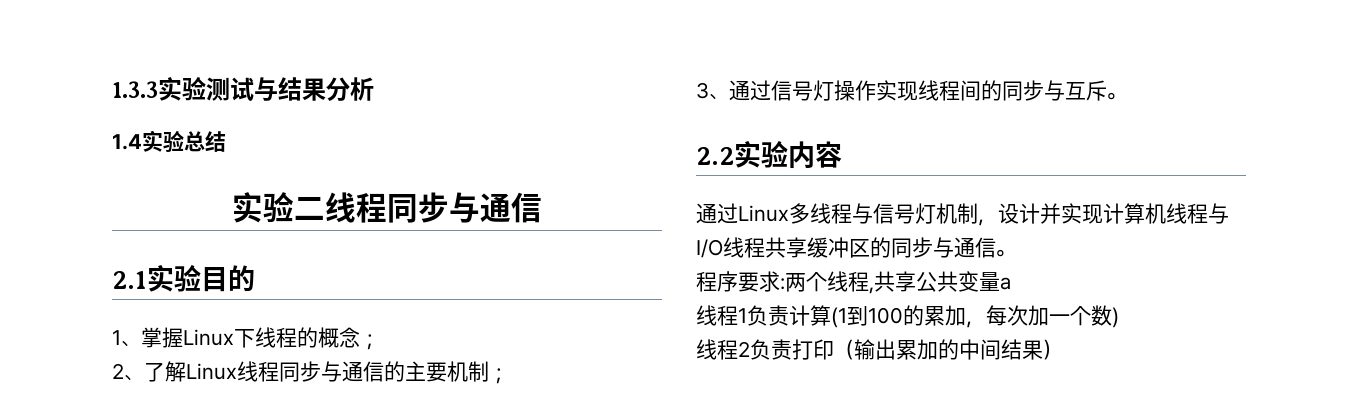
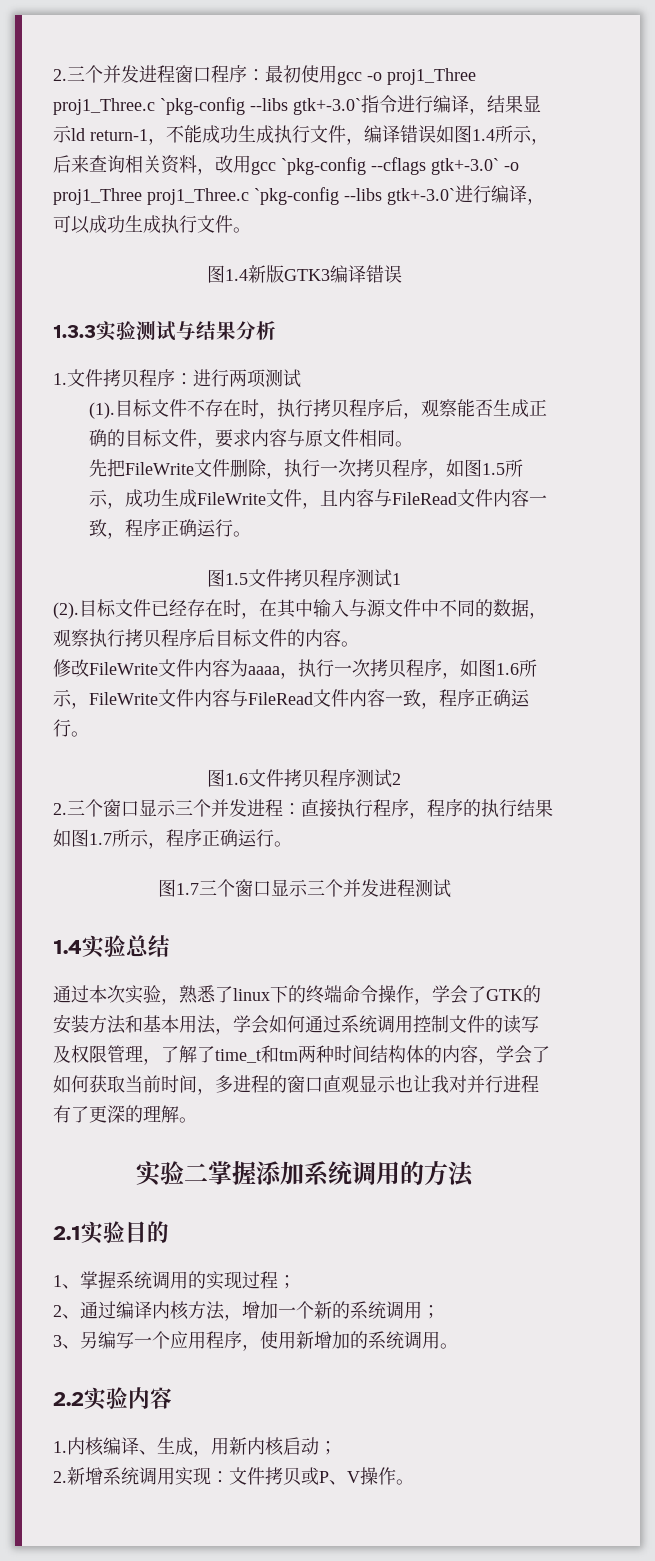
+ 2.三个并发进程窗口程序：最初使用gcc -o proj1_Three proj1_Three.c `pkg-config --libs gtk+-3.0`指令进行编译，结果显示ld return-1，不能成功生成执行文件，编译错误如图1.4所示，后来查询相关资料，改用gcc `pkg-config --cflags gtk+-3.0` -o proj1_Three proj1_Three.c `pkg-config --libs gtk+-3.0`进行编译，可以成功生成执行文件。
+ 图1.4新版GTK3编译错误
+ 1.文件拷贝程序：进行两项测试
+ (1).目标文件不存在时，执行拷贝程序后，观察能否生成正确的目标文件，要求内容与原文件相同。
+ 先把FileWrite文件删除，执行一次拷贝程序，如图1.5所示，成功生成FileWrite文件，且内容与FileRead文件内容一致，程序正确运行。
+ 图1.5文件拷贝程序测试1
+ (2).目标文件已经存在时，在其中输入与源文件中不同的数据，观察执行拷贝程序后目标文件的内容。
+ 修改FileWrite文件内容为aaaa，执行一次拷贝程序，如图1.6所示，FileWrite文件内容与FileRead文件内容一致，程序正确运行。
+ 图1.6文件拷贝程序测试2
+ 2.三个窗口显示三个并发进程：直接执行程序，程序的执行结果如图1.7所示，程序正确运行。
+ 图1.7三个窗口显示三个并发进程测试
  1.4实验总结
- 实验二线程同步与通信
+ 通过本次实验，熟悉了linux下的终端命令操作，学会了GTK的安装方法和基本用法，学会如何通过系统调用控制文件的读写及权限管理，了解了time_t和tm两种时间结构体的内容，学会了如何获取当前时间，多进程的窗口直观显示也让我对并行进程有了更深的理解。
+ 实验二掌握添加系统调用的方法
- 1、掌握Linux下线程的概念；
- 2、了解Linux线程同步与通信的主要机制；
- 3、通过信号灯操作实现线程间的同步与互斥。
+ 1、掌握系统调用的实现过程；
+ 2、通过编译内核方法，增加一个新的系统调用；
+ 3、另编写一个应用程序，使用新增加的系统调用。
  2.2实验内容
- 通过Linux多线程与信号灯机制，设计并实现计算机线程与I/O线程共享缓冲区的同步与通信。
- 程序要求:两个线程,共享公共变量a
- 线程1负责计算(1到100的累加，每次加一个数)
- 线程2负责打印（输出累加的中间结果）
+ 1.内核编译、生成，用新内核启动；
+ 2.新增系统调用实现：文件拷贝或P、V操作。

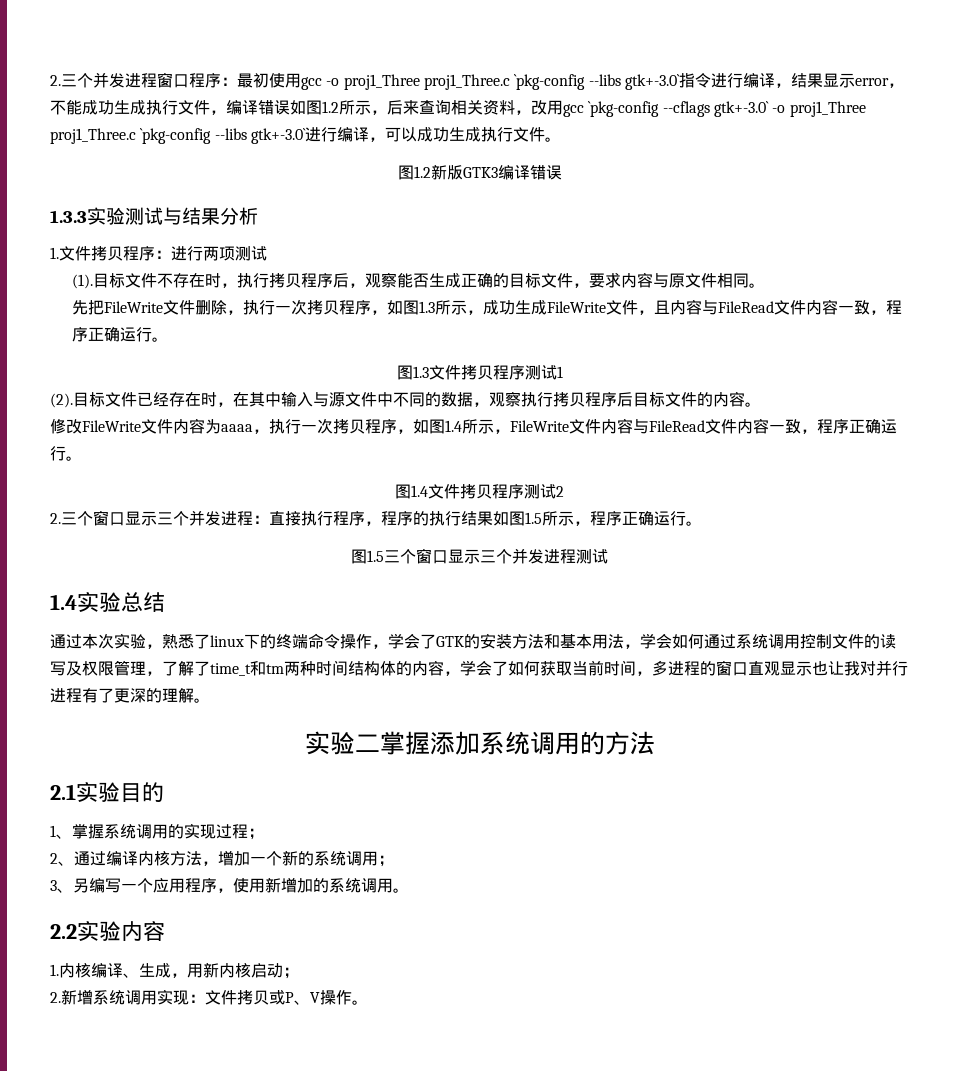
- 2.三个并发进程窗口程序：最初使用gcc -o proj1_Three proj1_Three.c `pkg-config --libs gtk+-3.0`指令进行编译，结果显示ld return-1，不能成功生成执行文件，编译错误如图1.4所示，后来查询相关资料，改用gcc `pkg-config --cflags gtk+-3.0` -o proj1_Three proj1_Three.c `pkg-config --libs gtk+-3.0`进行编译，可以成功生成执行文件。
+ 2.三个并发进程窗口程序：最初使用gcc -o proj1_Three proj1_Three.c `pkg-config --libs gtk+-3.0`指令进行编译，结果显示error，不能成功生成执行文件，编译错误如图1.2所示，后来查询相关资料，改用gcc `pkg-config --cflags gtk+-3.0` -o proj1_Three proj1_Three.c `pkg-config --libs gtk+-3.0`进行编译，可以成功生成执行文件。
- 图1.4新版GTK3编译错误
+ 图1.2新版GTK3编译错误
- 先把FileWrite文件删除，执行一次拷贝程序，如图1.5所示，成功生成FileWrite文件，且内容与FileRead文件内容一致，程序正确运行。
+ 先把FileWrite文件删除，执行一次拷贝程序，如图1.3所示，成功生成FileWrite文件，且内容与FileRead文件内容一致，程序正确运行。
- 图1.5文件拷贝程序测试1
+ 图1.3文件拷贝程序测试1
- 修改FileWrite文件内容为aaaa，执行一次拷贝程序，如图1.6所示，FileWrite文件内容与FileRead文件内容一致，程序正确运行。
+ 修改FileWrite文件内容为aaaa，执行一次拷贝程序，如图1.4所示，FileWrite文件内容与FileRead文件内容一致，程序正确运行。
- 图1.6文件拷贝程序测试2
+ 图1.4文件拷贝程序测试2
- 2.三个窗口显示三个并发进程：直接执行程序，程序的执行结果如图1.7所示，程序正确运行。
+ 2.三个窗口显示三个并发进程：直接执行程序，程序的执行结果如图1.5所示，程序正确运行。
- 图1.7三个窗口显示三个并发进程测试
+ 图1.5三个窗口显示三个并发进程测试

